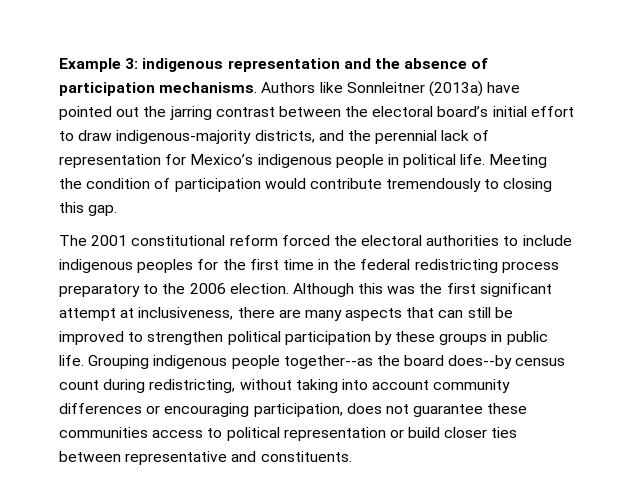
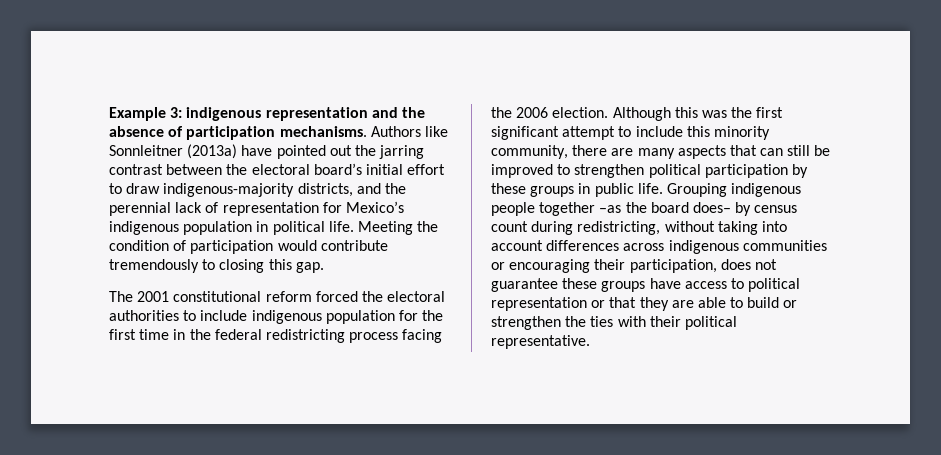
- Authors like Sonnleitner (2013a) have pointed out the jarring contrast between the electoral board’s initial effort to draw indigenous-majority districts, and the perennial lack of representation for Mexico’s indigenous people in political life.
+ Authors like Sonnleitner (2013a) have pointed out the jarring contrast between the electoral board’s initial effort to draw indigenous-majority districts, and the perennial lack of representation for Mexico’s indigenous population in political life.
- The 2001 constitutional reform forced the electoral authorities to include indigenous peoples for the first time in the federal redistricting process preparatory to the 2006 election.
+ The 2001 constitutional reform forced the electoral authorities to include indigenous population for the first time in the federal redistricting process facing the 2006 election.
- Although this was the first significant attempt at inclusiveness, there are many aspects that can still be improved to strengthen political participation by these groups in public life.
+ Although this was the first significant attempt to include this minority community, there are many aspects that can still be improved to strengthen political participation by these groups in public life.
- Grouping indigenous people together--as the board does--by census count during redistricting, without taking into account community differences or encouraging participation, does not guarantee these communities access to political representation or build closer ties between representative and constituents.
+ Grouping indigenous people together –as the board does– by census count during redistricting, without taking into account differences across indigenous communities or encouraging their participation, does not guarantee these groups have access to political representation or that they are able to build or strengthen the ties with their political representative.

